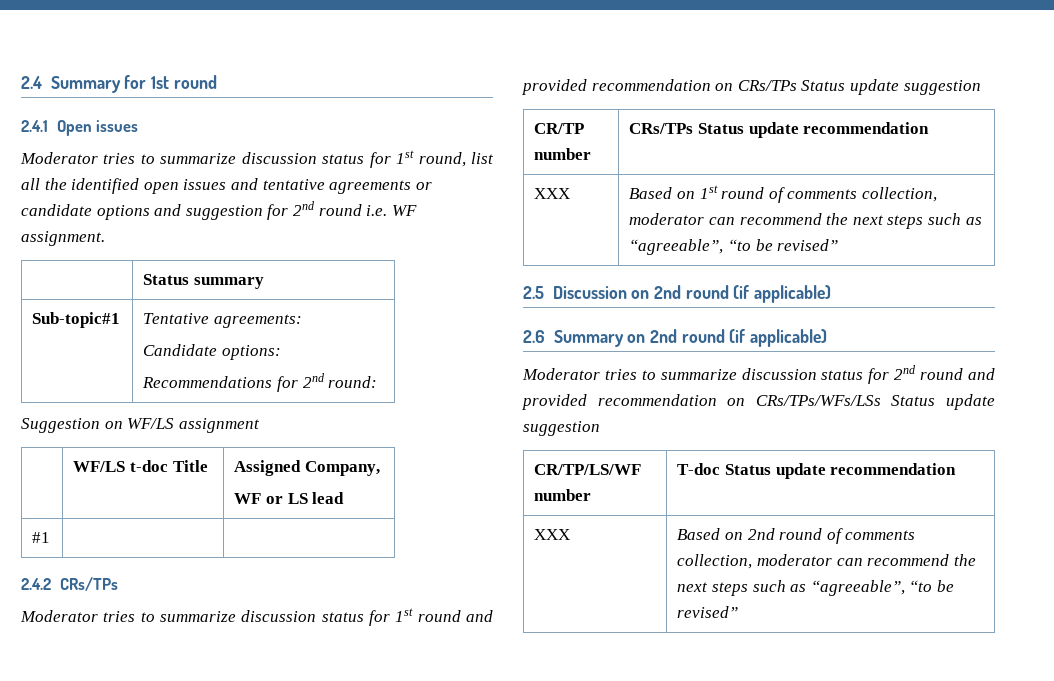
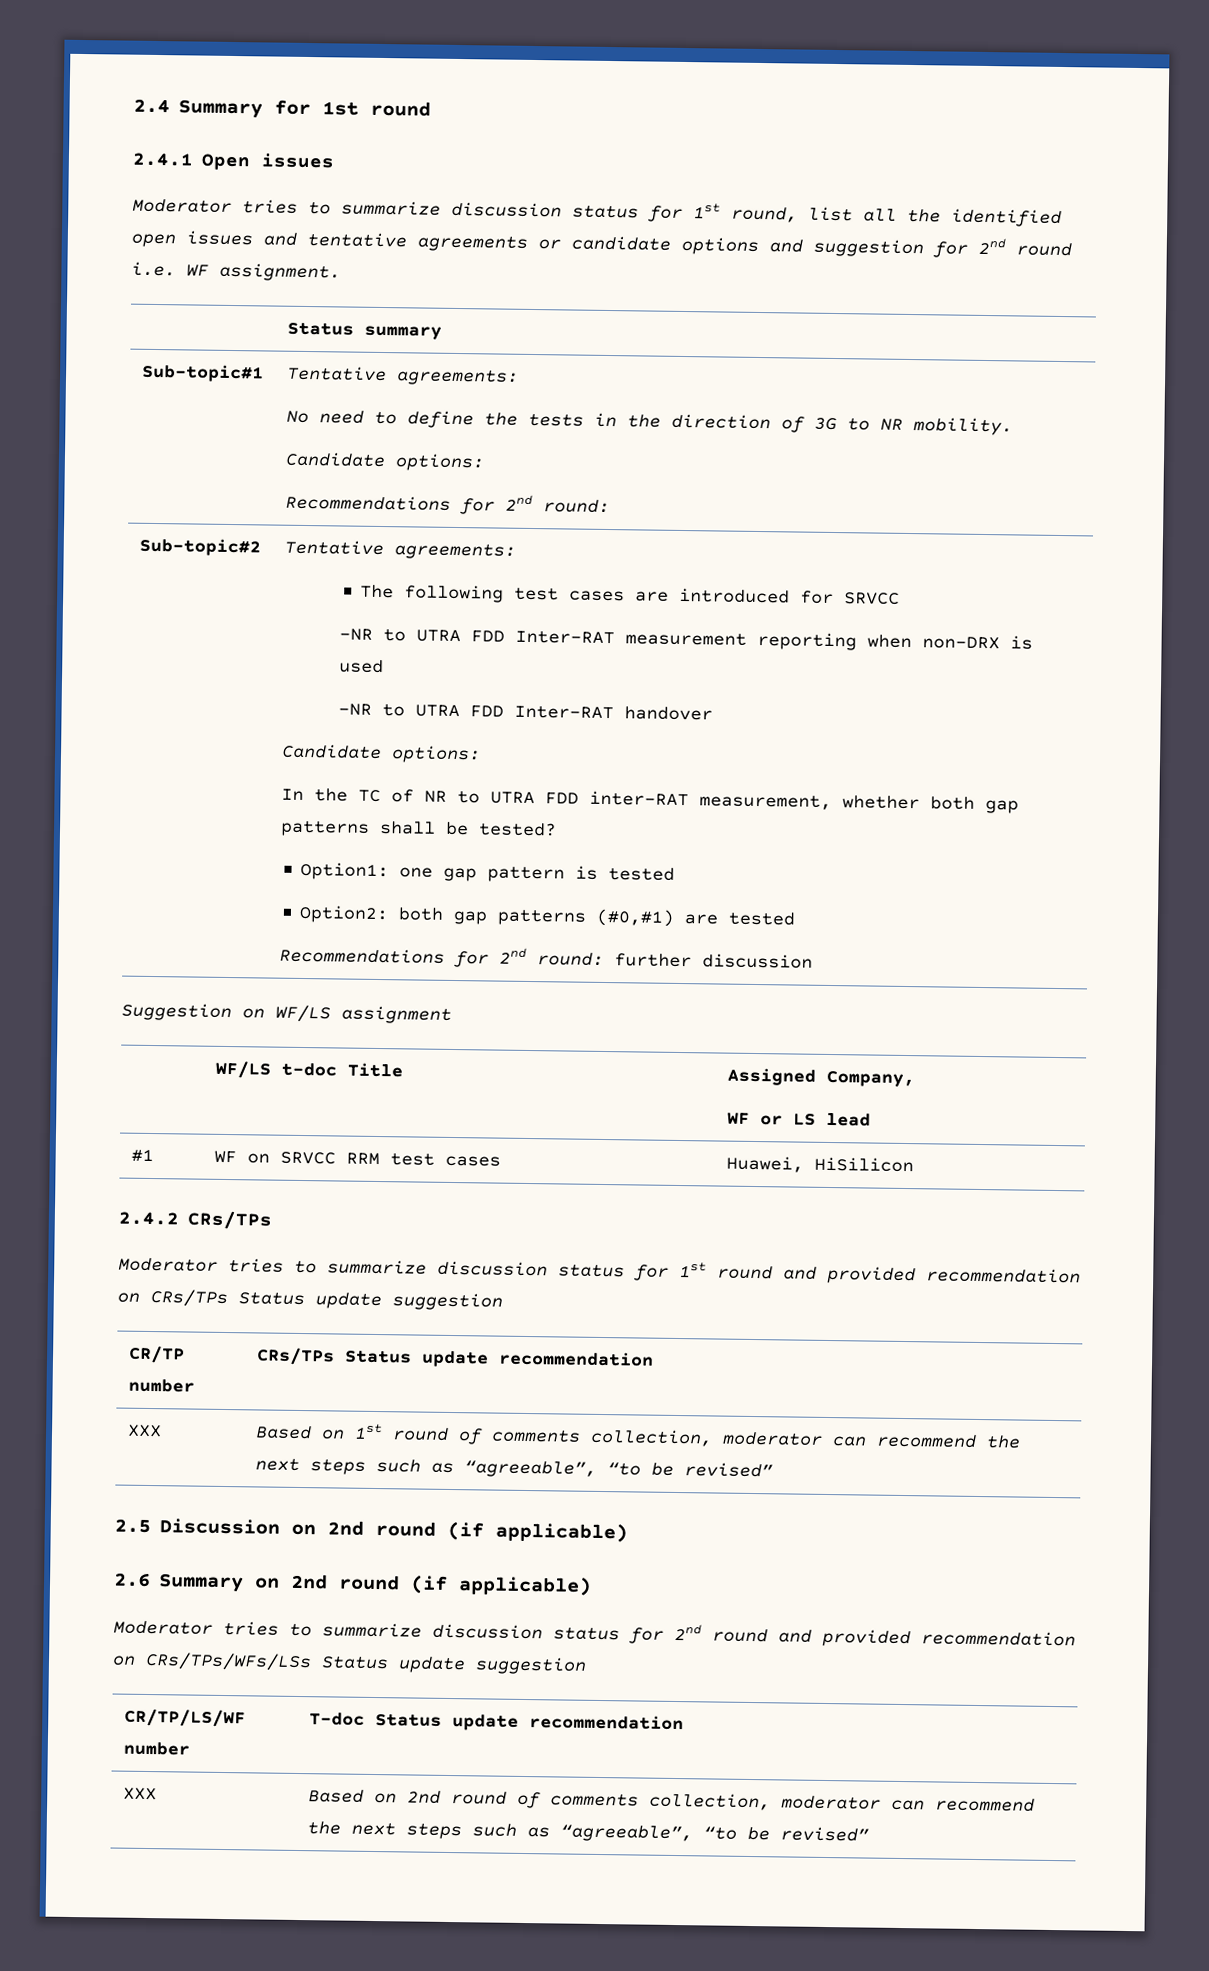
  Sub-topic#1 | Tentative agreements:
+ No need to define the tests in the direction of 3G to NR mobility.
+ Sub-topic#2 | Tentative agreements:
+ The following test cases are introduced for SRVCC
+ -NR to UTRA FDD Inter-RAT measurement reporting when non-DRX is used
+ -NR to UTRA FDD Inter-RAT handover
+ Candidate options:
+ In the TC of NR to UTRA FDD inter-RAT measurement, whether both gap patterns shall be tested?
+ Option1: one gap pattern is tested
+ Option2: both gap patterns (#0,#1) are tested
+ Recommendations for 2nd round: further discussion
- #1 | |
+ #1 | WF on SRVCC RRM test cases | Huawei, HiSilicon

